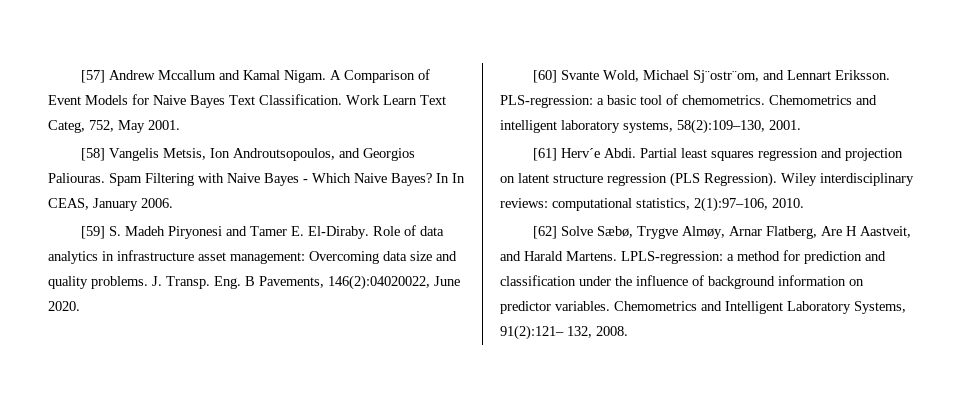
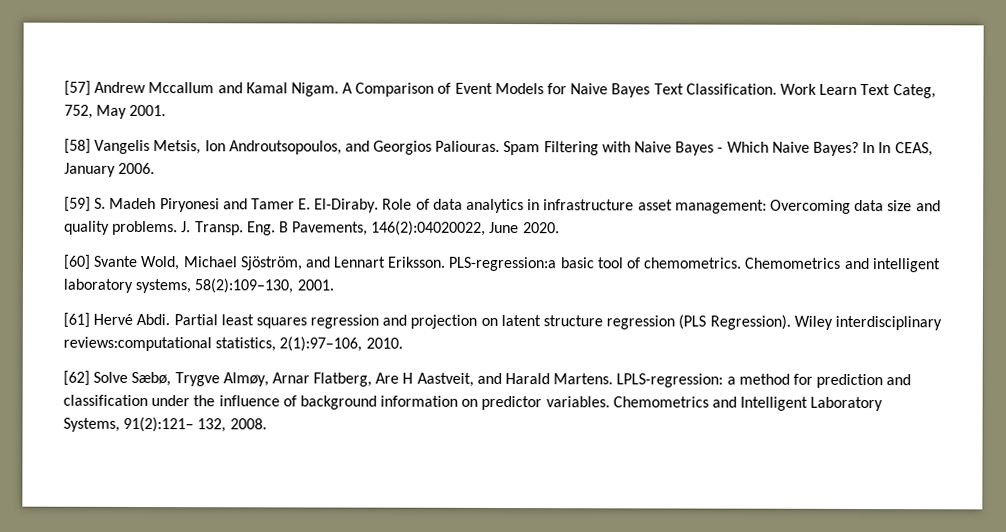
- [60] Svante Wold, Michael Sj¨ostr¨om, and Lennart Eriksson.
+ [60] Svante Wold, Michael Sjöström, and Lennart Eriksson.
- PLS-regression: a basic tool of chemometrics.
+ PLS-regression:a basic tool of chemometrics.
- [61] Herv´e Abdi.
+ [61] Hervé Abdi.
- Wiley interdisciplinary reviews: computational statistics, 2(1):97–106, 2010.
+ Wiley interdisciplinary reviews:computational statistics, 2(1):97–106, 2010.

